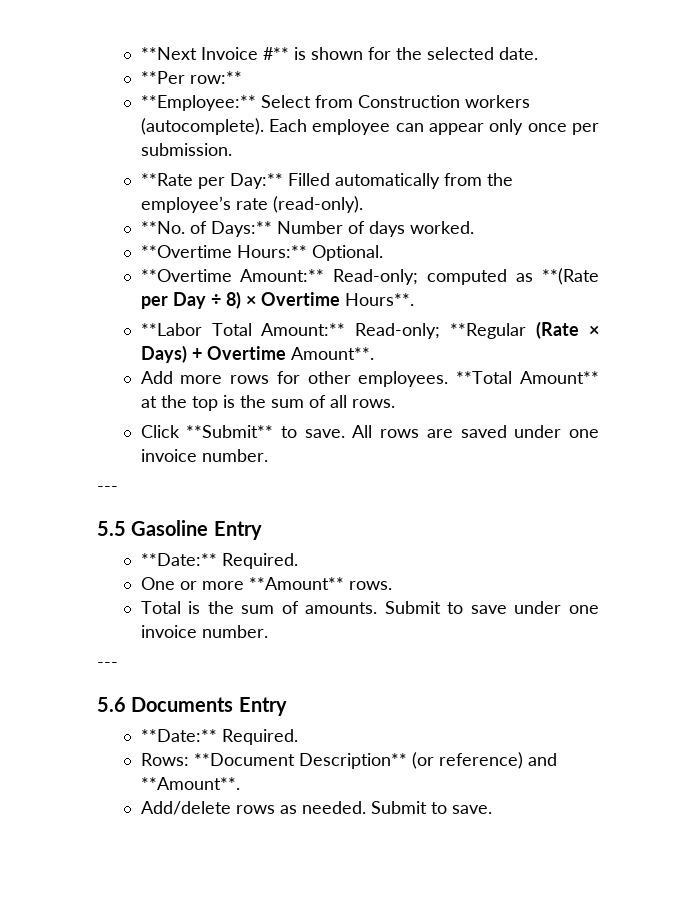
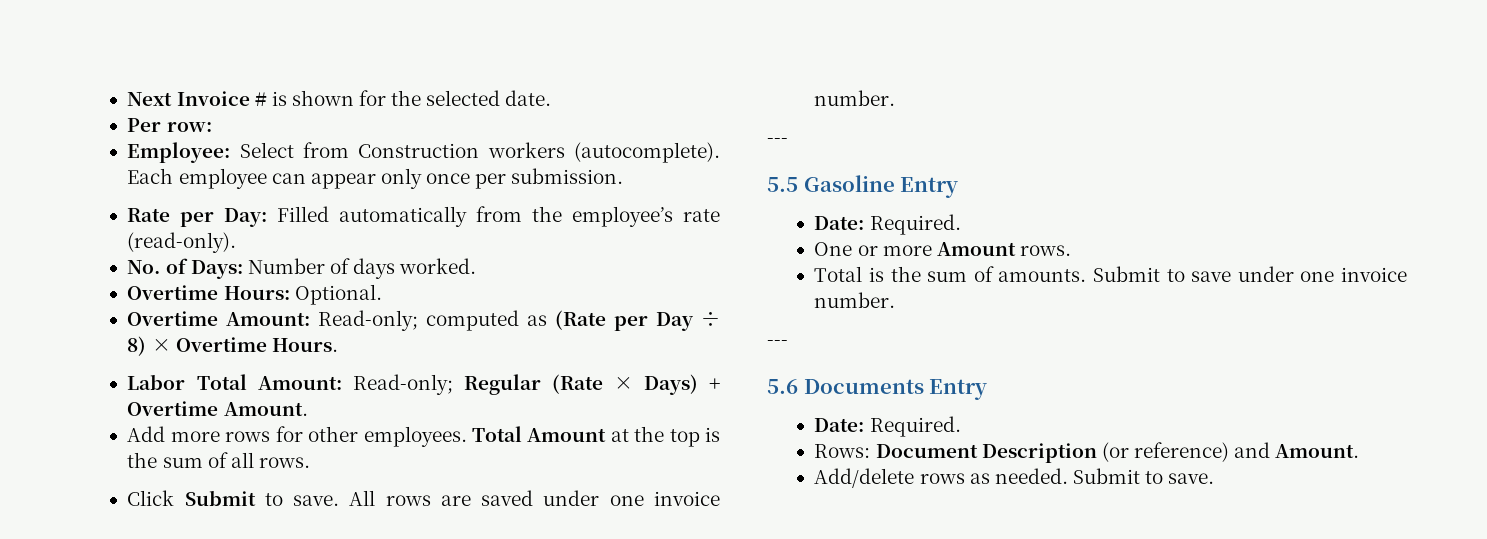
- **Next Invoice #** is shown for the selected date.
+ Next Invoice # is shown for the selected date.
- **Per row:**
- **Employee:** Select from Construction workers (autocomplete).
+ Per row:
+ Employee: Select from Construction workers (autocomplete).
- **Rate per Day:** Filled automatically from the employee’s rate (read-only).
+ Rate per Day: Filled automatically from the employee’s rate (read-only).
- **No. of Days:** Number of days worked.
+ No. of Days: Number of days worked.
- **Overtime Hours:** Optional.
+ Overtime Hours: Optional.
- **Overtime Amount:** Read-only; computed as **(Rate per Day ÷ 8) × Overtime Hours**.
- **Labor Total Amount:** Read-only; **Regular (Rate × Days) + Overtime Amount**.
+ Overtime Amount: Read-only; computed as (Rate per Day ÷ 8) × Overtime Hours.
+ Labor Total Amount: Read-only; Regular (Rate × Days) + Overtime Amount.
- **Total Amount** at the top is the sum of all rows.
+ Total Amount at the top is the sum of all rows.
- Click **Submit** to save.
+ Click Submit to save.
  5.5 Gasoline Entry
- **Date:** Required.
+ Date: Required.
- One or more **Amount** rows.
+ One or more Amount rows.
  5.6 Documents Entry
- **Date:** Required.
+ Date: Required.
- Rows: **Document Description** (or reference) and **Amount**.
+ Rows: Document Description (or reference) and Amount.

